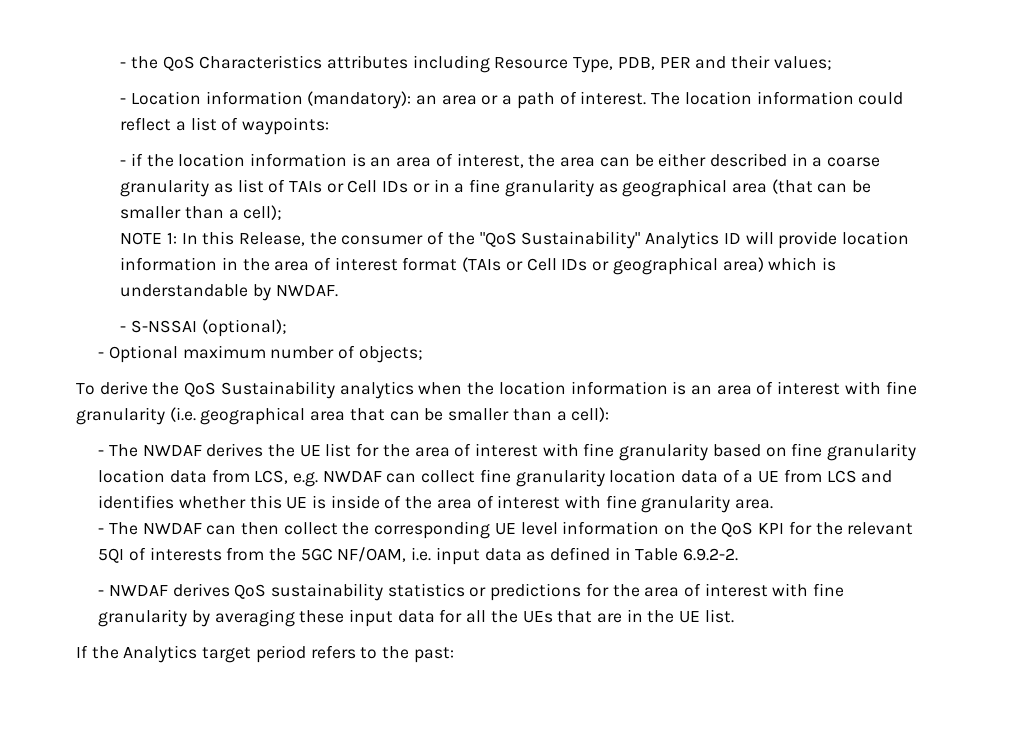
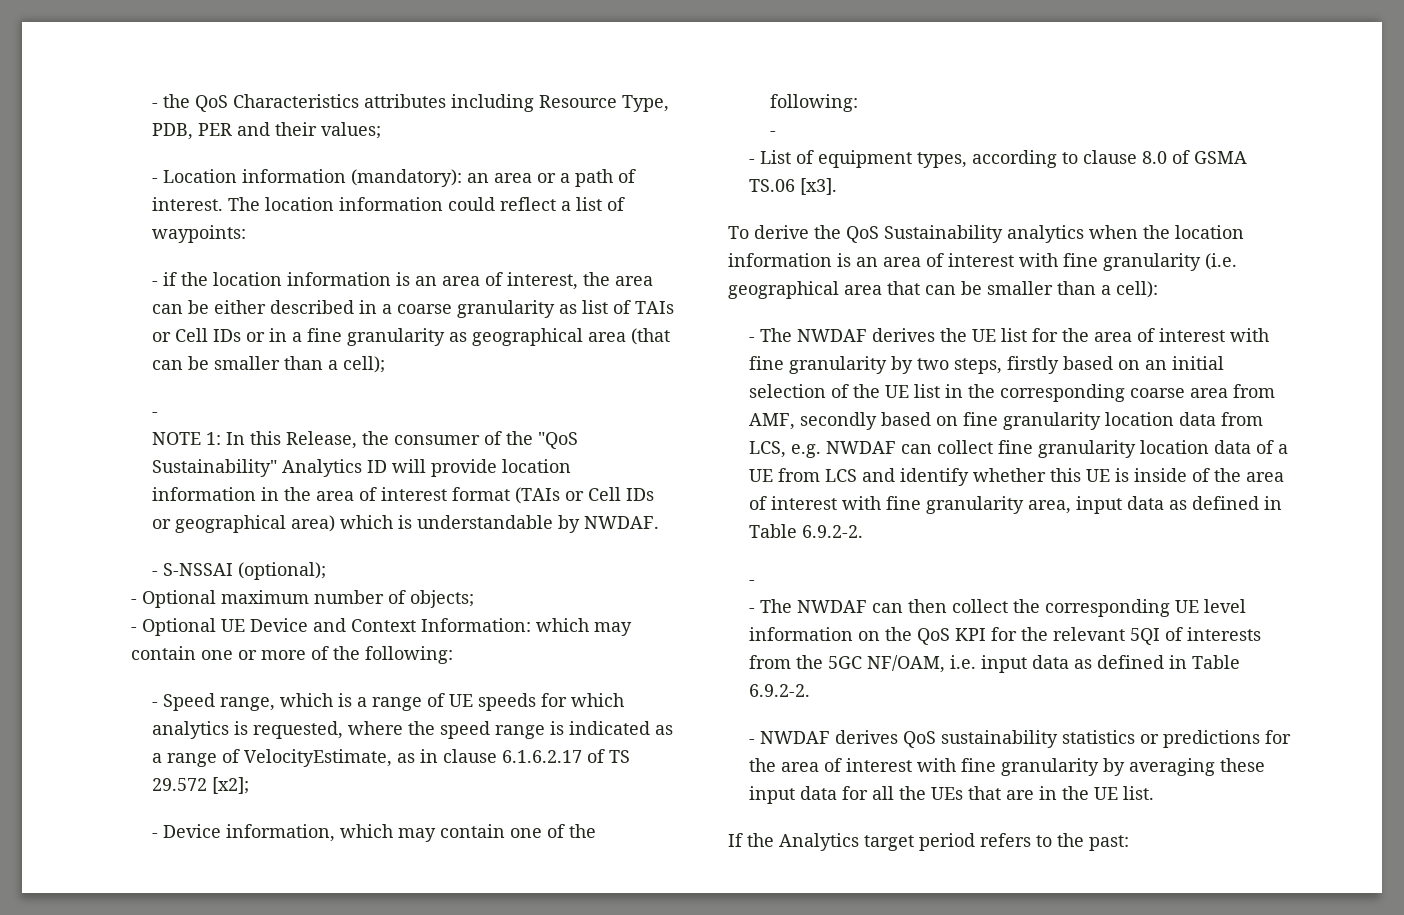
  - if the location information is an area of interest, the area can be either described in a coarse granularity as list of TAIs or Cell IDs or in a fine granularity as geographical area (that can be smaller than a cell);
+ -
+ - Optional UE Device and Context Information: which may contain one or more of the following:
+ - Speed range, which is a range of UE speeds for which analytics is requested, where the speed range is indicated as a range of VelocityEstimate, as in clause 6.1.6.2.17 of TS 29.572 [x2];
+ - Device information, which may contain one of the following:
+ -
+ - List of equipment types, according to clause 8.0 of GSMA TS.06 [x3].
- - The NWDAF derives the UE list for the area of interest with fine granularity based on fine granularity location data from LCS, e.g. NWDAF can collect fine granularity location data of a UE from LCS and identifies whether this UE is inside of the area of interest with fine granularity area.
+ - The NWDAF derives the UE list for the area of interest with fine granularity by two steps, firstly based on an initial selection of the UE list in the corresponding coarse area from AMF, secondly based on fine granularity location data from LCS, e.g. NWDAF can collect fine granularity location data of a UE from LCS and identify whether this UE is inside of the area of interest with fine granularity area, input data as defined in Table 6.9.2-2.
+ -

